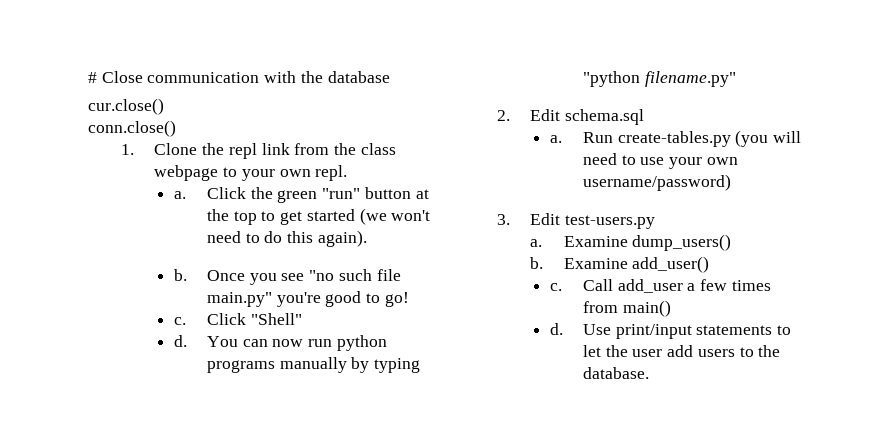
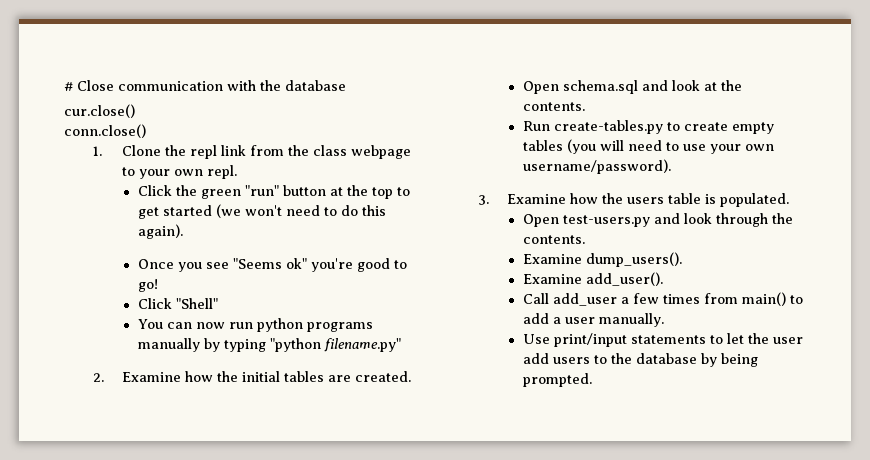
  1. Clone the repl link from the class webpage to your own repl.
- a. Click the green "run" button at the top to get started (we won't need to do this again).
- b. Once you see "no such file main.py" you're good to go!
- c. Click "Shell"
- d. You can now run python programs manually by typing "python filename.py"
+ Click the green "run" button at the top to get started (we won't need to do this again).
+ Once you see "Seems ok" you're good to go!
+ Click "Shell"
+ You can now run python programs manually by typing "python filename.py"
- 2. Edit schema.sql
- a. Run create-tables.py (you will need to use your own username/password)
- 3. Edit test-users.py
- a. Examine dump_users()
- b. Examine add_user()
- c. Call add_user a few times from main()
- d. Use print/input statements to let the user add users to the database.
+ 2. Examine how the initial tables are created.
+ Open schema.sql and look at the contents.
+ Run create-tables.py to create empty tables (you will need to use your own username/password).
+ 3. Examine how the users table is populated.
+ Open test-users.py and look through the contents.
+ Examine dump_users().
+ Examine add_user().
+ Call add_user a few times from main() to add a user manually.
+ Use print/input statements to let the user add users to the database by being prompted.

